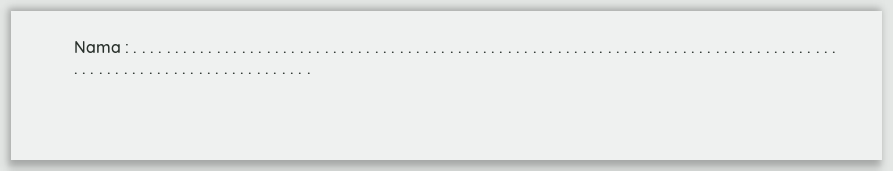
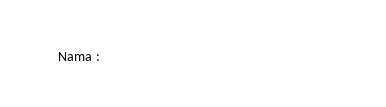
- Nama : . . . . . . . . . . . . . . . . . . . . . . . . . . . . . . . . . . . . . . . . . . . . . . . . . . . . . . . . . . . . . . . . . . . . . . . . . . . . . . . . . . . . . . . . . . . . . . . . . . . . . . . . . . . . . . . . . .
+ Nama :

